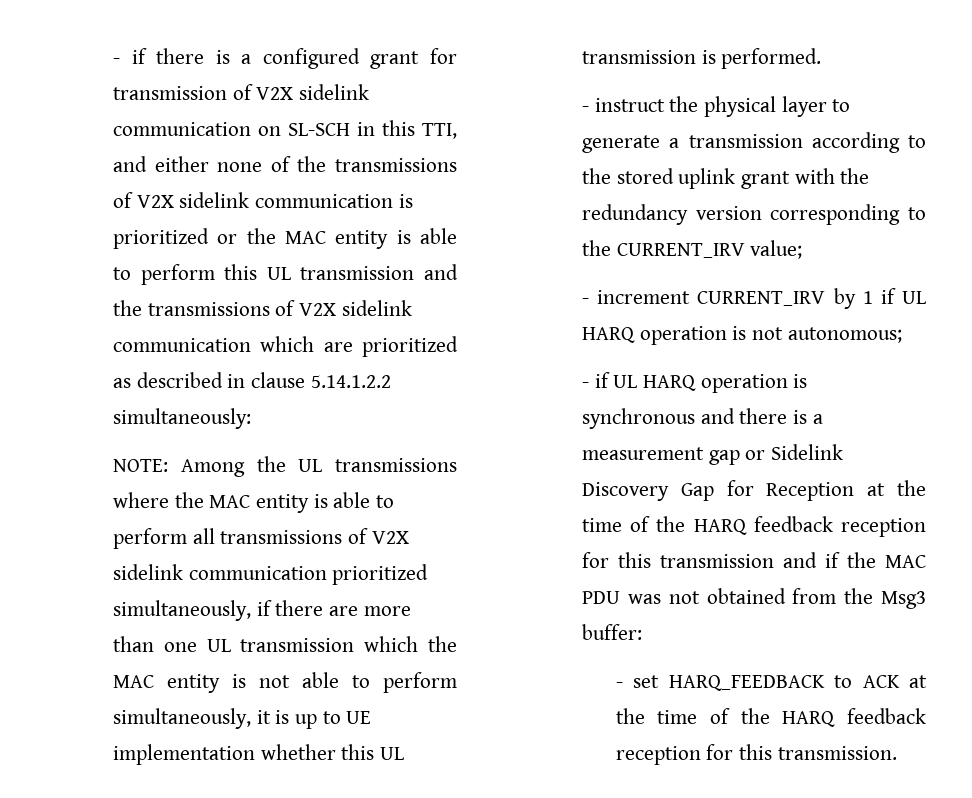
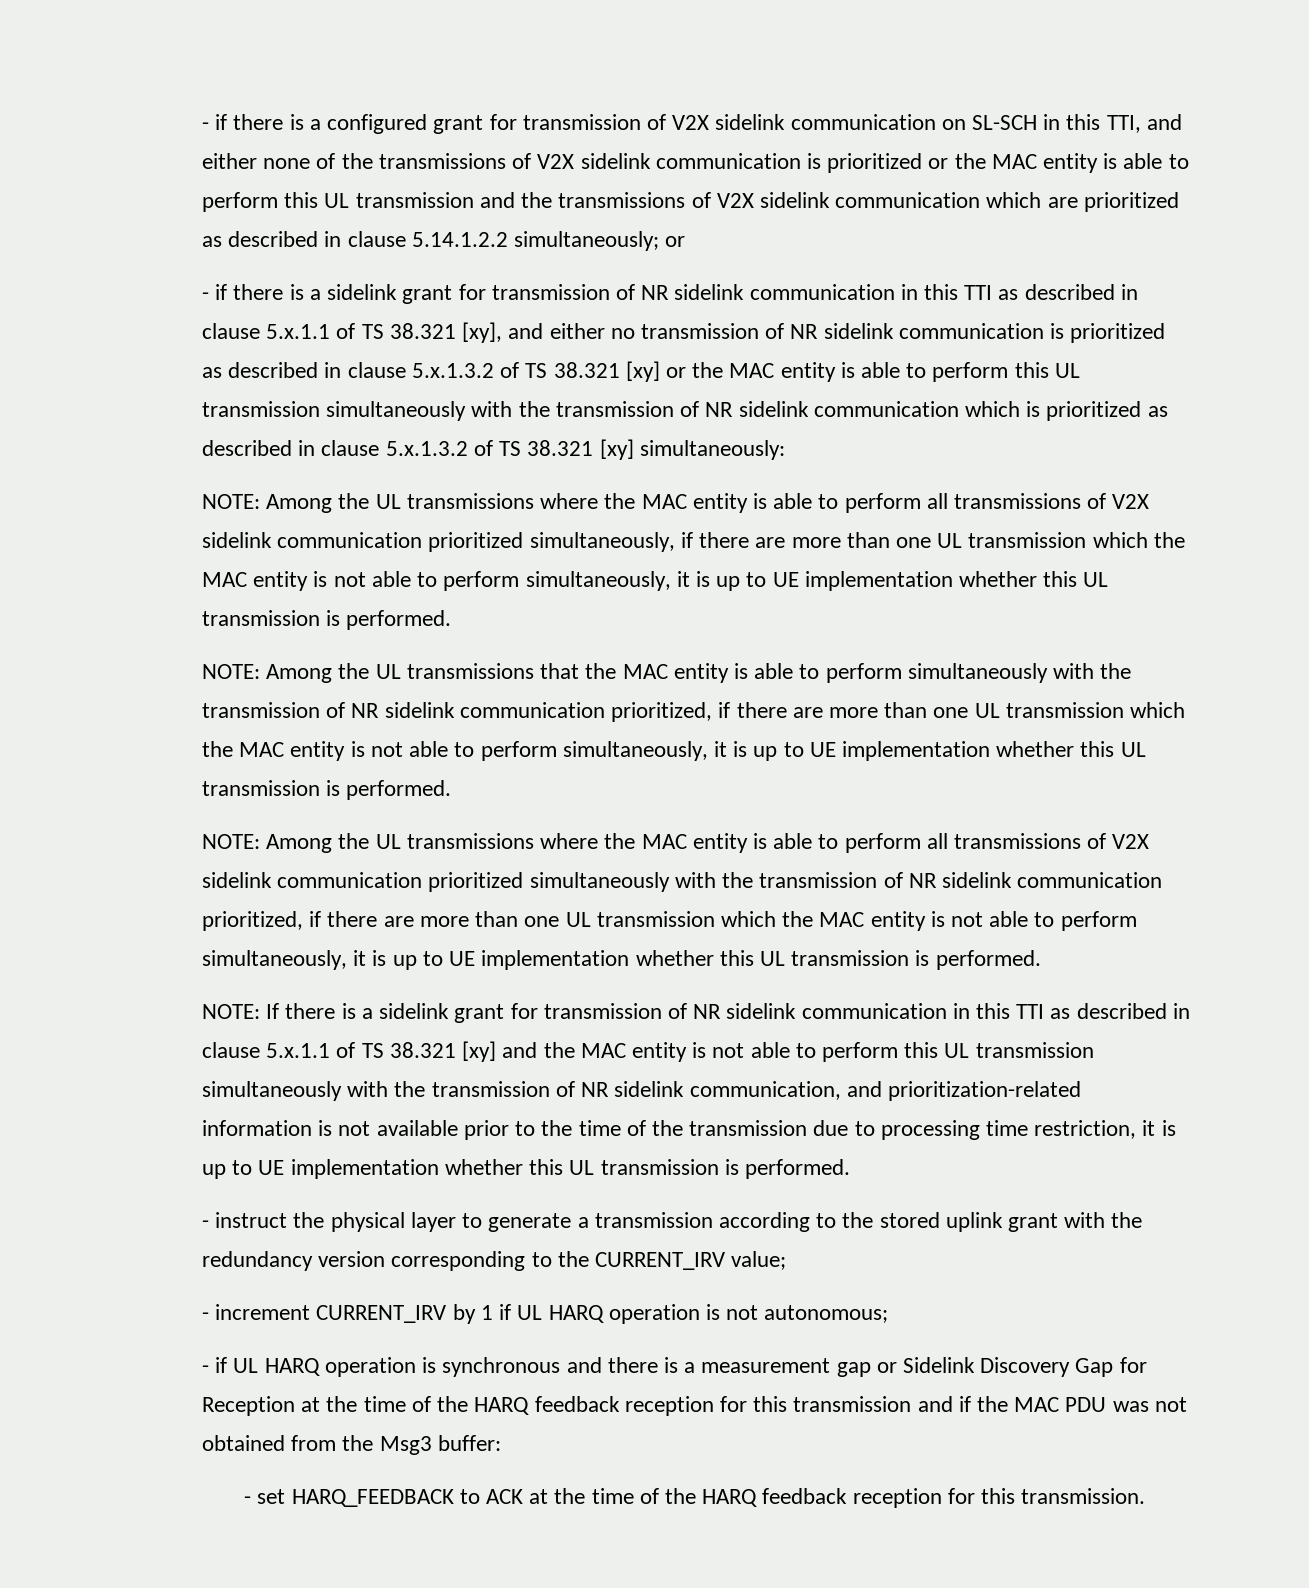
- - if there is a configured grant for transmission of V2X sidelink communication on SL-SCH in this TTI, and either none of the transmissions of V2X sidelink communication is prioritized or the MAC entity is able to perform this UL transmission and the transmissions of V2X sidelink communication which are prioritized as described in clause 5.14.1.2.2 simultaneously:
+ - if there is a configured grant for transmission of V2X sidelink communication on SL-SCH in this TTI, and either none of the transmissions of V2X sidelink communication is prioritized or the MAC entity is able to perform this UL transmission and the transmissions of V2X sidelink communication which are prioritized as described in clause 5.14.1.2.2 simultaneously; or
+ - if there is a sidelink grant for transmission of NR sidelink communication in this TTI as described in clause 5.x.1.1 of TS 38.321 [xy], and either no transmission of NR sidelink communication is prioritized as described in clause 5.x.1.3.2 of TS 38.321 [xy] or the MAC entity is able to perform this UL transmission simultaneously with the transmission of NR sidelink communication which is prioritized as described in clause 5.x.1.3.2 of TS 38.321 [xy] simultaneously:
+ NOTE: Among the UL transmissions that the MAC entity is able to perform simultaneously with the transmission of NR sidelink communication prioritized, if there are more than one UL transmission which the MAC entity is not able to perform simultaneously, it is up to UE implementation whether this UL transmission is performed.
+ NOTE: Among the UL transmissions where the MAC entity is able to perform all transmissions of V2X sidelink communication prioritized simultaneously with the transmission of NR sidelink communication prioritized, if there are more than one UL transmission which the MAC entity is not able to perform simultaneously, it is up to UE implementation whether this UL transmission is performed.
+ NOTE: If there is a sidelink grant for transmission of NR sidelink communication in this TTI as described in clause 5.x.1.1 of TS 38.321 [xy] and the MAC entity is not able to perform this UL transmission simultaneously with the transmission of NR sidelink communication, and prioritization-related information is not available prior to the time of the transmission due to processing time restriction, it is up to UE implementation whether this UL transmission is performed.

